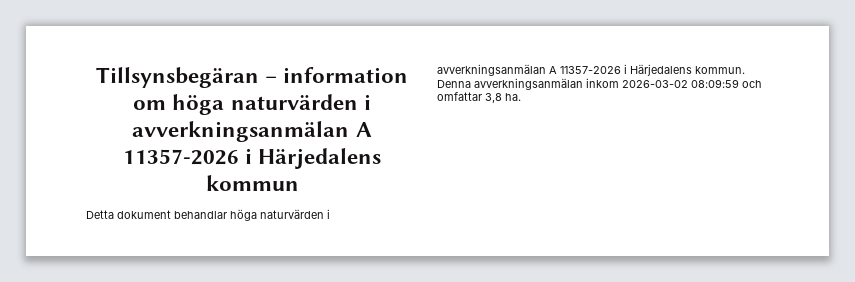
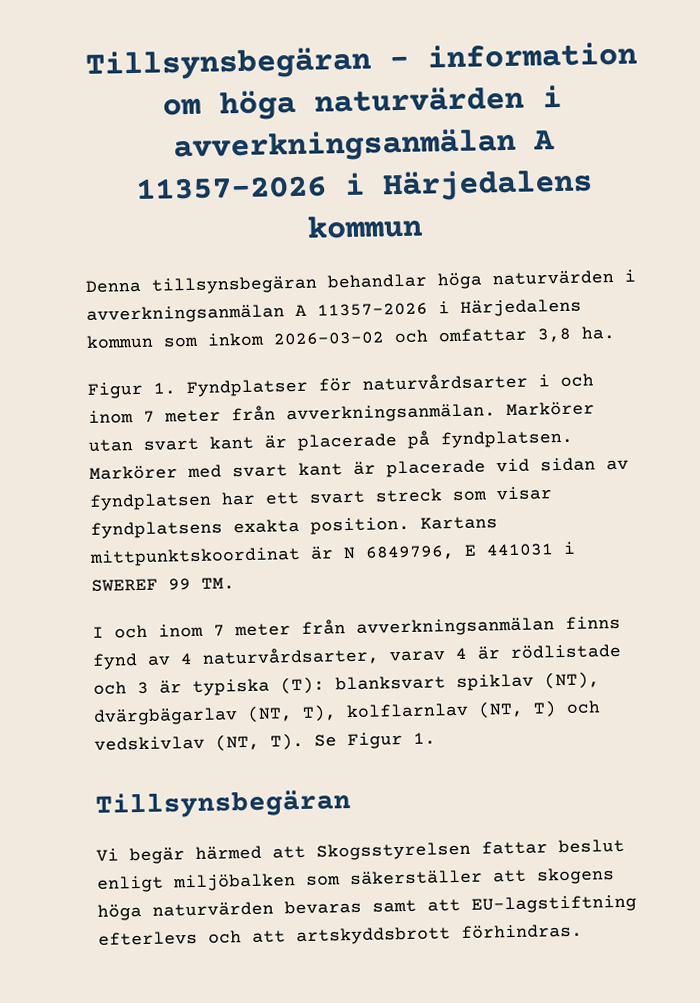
- Detta dokument behandlar höga naturvärden i avverkningsanmälan A 11357-2026 i Härjedalens kommun. Denna avverkningsanmälan inkom 2026-03-02 08:09:59 och omfattar 3,8 ha.
+ Denna tillsynsbegäran behandlar höga naturvärden i avverkningsanmälan A 11357-2026 i Härjedalens kommun som inkom 2026-03-02 och omfattar 3,8 ha.
+ Figur 1. Fyndplatser för naturvårdsarter i och inom 7 meter från avverkningsanmälan. Markörer utan svart kant är placerade på fyndplatsen. Markörer med svart kant är placerade vid sidan av fyndplatsen har ett svart streck som visar fyndplatsens exakta position. Kartans mittpunktskoordinat är N 6849796, E 441031 i SWEREF 99 TM.
+ I och inom 7 meter från avverkningsanmälan finns fynd av 4 naturvårdsarter, varav 4 är rödlistade och 3 är typiska (T): blanksvart spiklav (NT), dvärgbägarlav (NT, T), kolflarnlav (NT, T) och vedskivlav (NT, T). Se Figur 1.
+ Tillsynsbegäran
+ Vi begär härmed att Skogsstyrelsen fattar beslut enligt miljöbalken som säkerställer att skogens höga naturvärden bevaras samt att EU-lagstiftning efterlevs och att artskyddsbrott förhindras.

